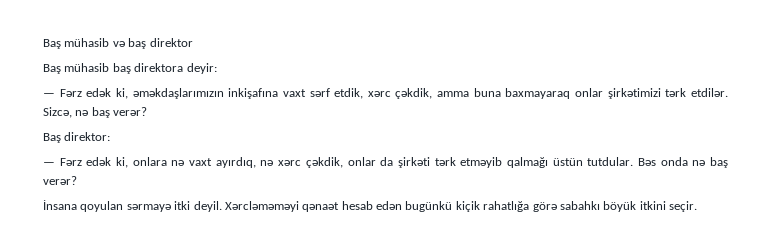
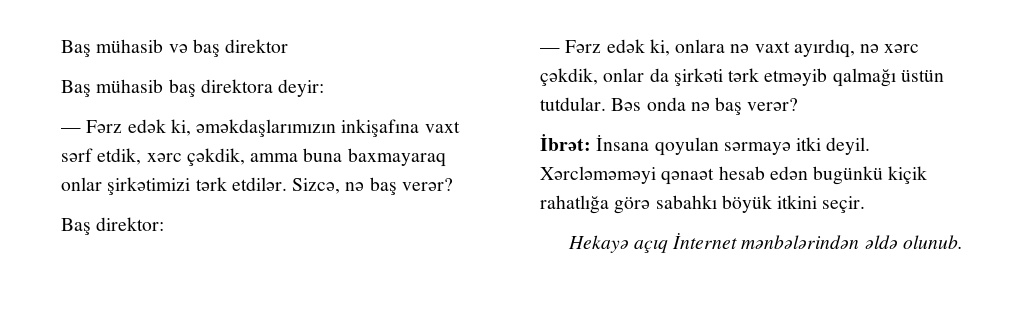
- İnsana qoyulan sərmayə itki deyil.
+ İbrət: İnsana qoyulan sərmayə itki deyil.
+ Hekayə açıq İnternet mənbələrindən əldə olunub.

